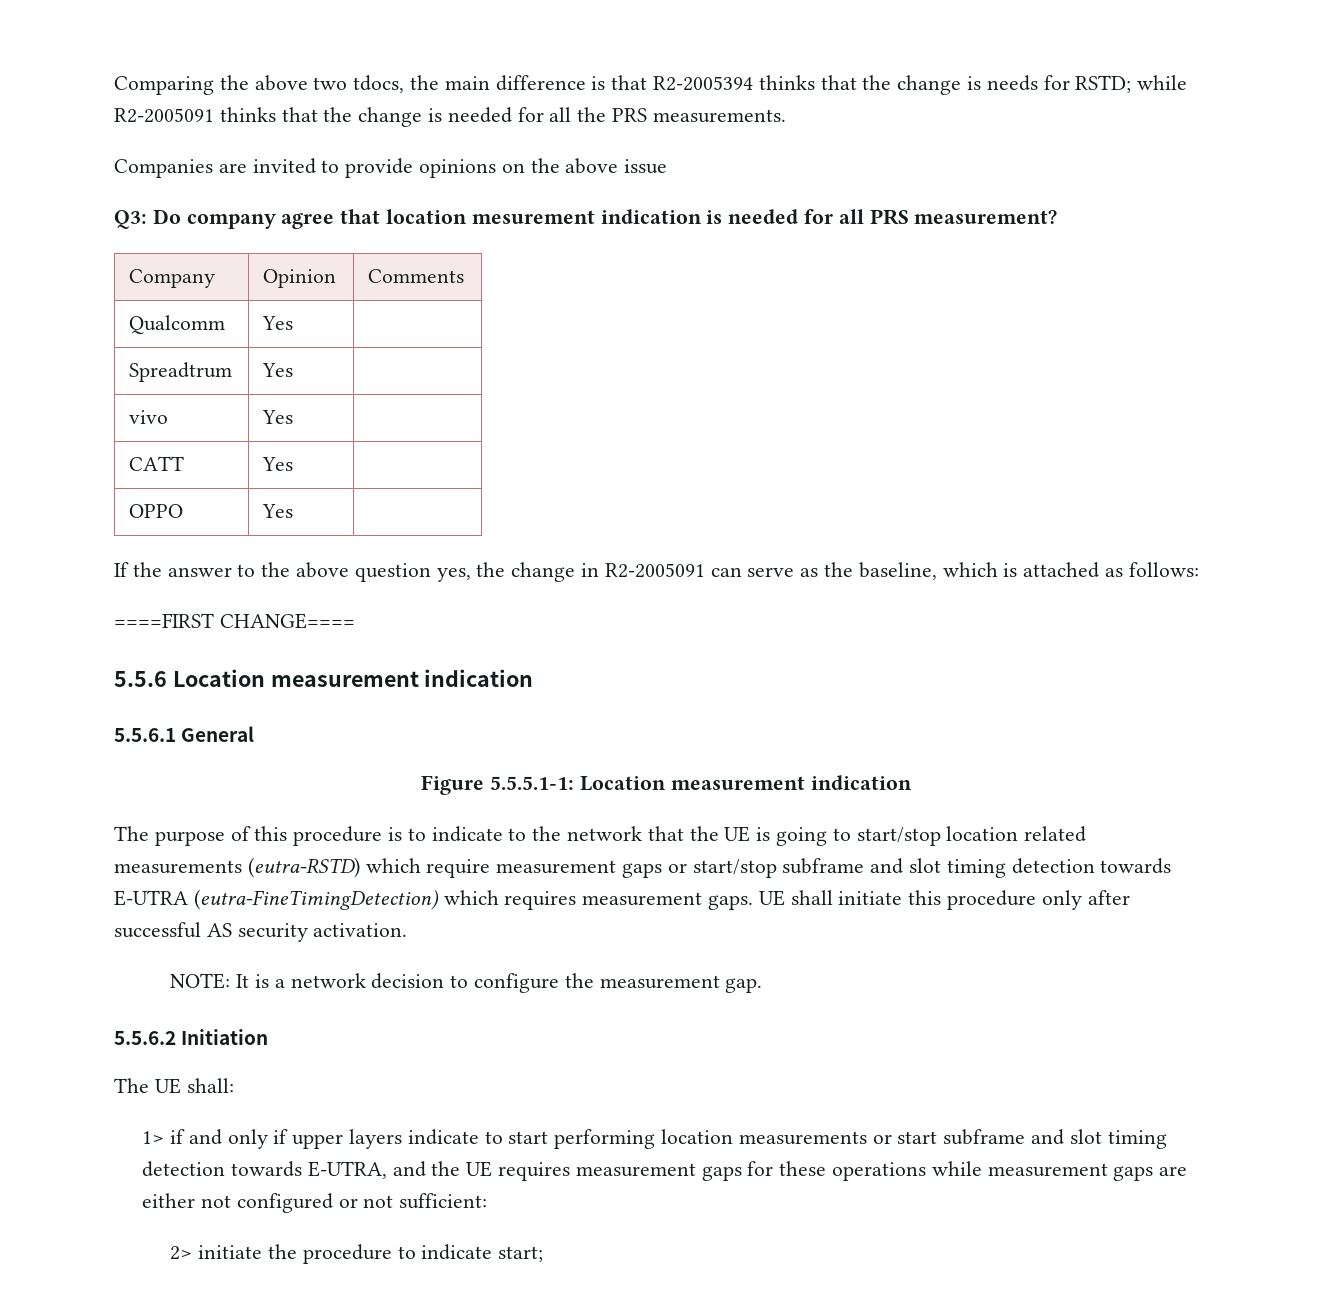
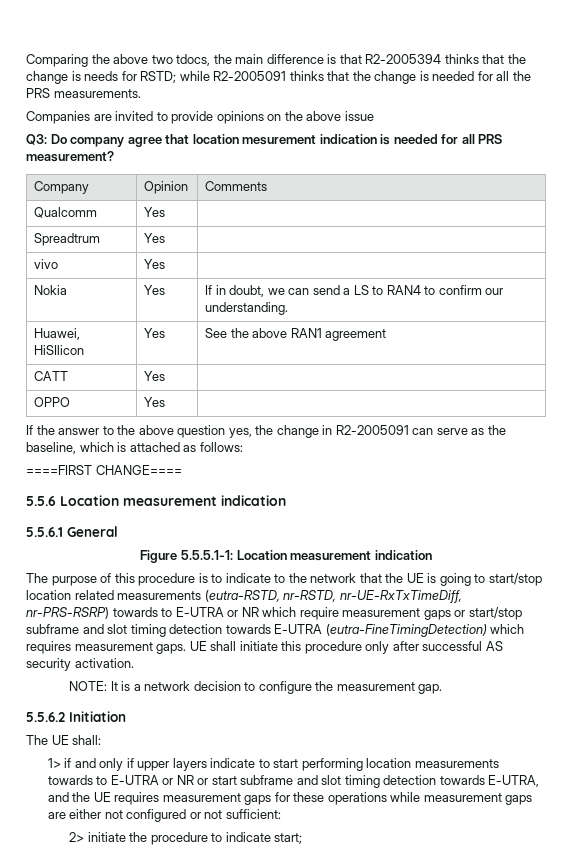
+ Nokia | Yes | If in doubt, we can send a LS to RAN4 to confirm our understanding.
+ Huawei, HiSIlicon | Yes | See the above RAN1 agreement
- The purpose of this procedure is to indicate to the network that the UE is going to start/stop location related measurements (eutra-RSTD) which require measurement gaps or start/stop subframe and slot timing detection towards E-UTRA (eutra-FineTimingDetection) which requires measurement gaps.
+ The purpose of this procedure is to indicate to the network that the UE is going to start/stop location related measurements (eutra-RSTD, nr-RSTD, nr-UE-RxTxTimeDiff, nr-PRS-RSRP) towards to E-UTRA or NR which require measurement gaps or start/stop subframe and slot timing detection towards E-UTRA (eutra-FineTimingDetection) which requires measurement gaps.
- 1> if and only if upper layers indicate to start performing location measurements or start subframe and slot timing detection towards E-UTRA, and the UE requires measurement gaps for these operations while measurement gaps are either not configured or not sufficient:
+ 1> if and only if upper layers indicate to start performing location measurements towards to E-UTRA or NR or start subframe and slot timing detection towards E-UTRA, and the UE requires measurement gaps for these operations while measurement gaps are either not configured or not sufficient:

